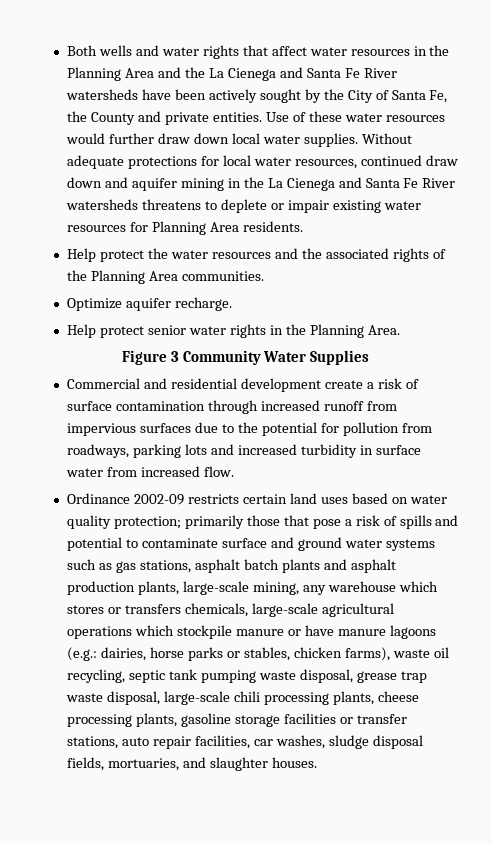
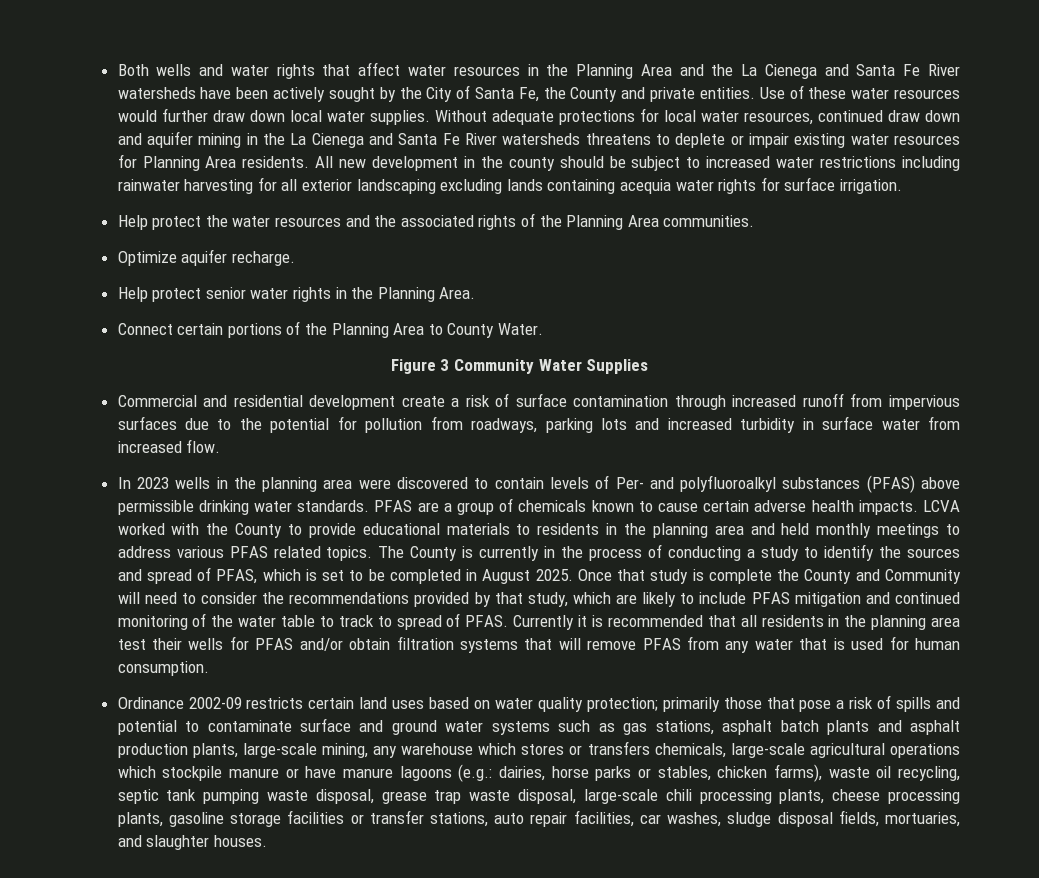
+ All new development in the county should be subject to increased water restrictions including rainwater harvesting for all exterior landscaping excluding lands containing acequia water rights for surface irrigation.
+ Connect certain portions of the Planning Area to County Water.
+ In 2023 wells in the planning area were discovered to contain levels of Per- and polyfluoroalkyl substances (PFAS) above permissible drinking water standards. PFAS are a group of chemicals known to cause certain adverse health impacts. LCVA worked with the County to provide educational materials to residents in the planning area and held monthly meetings to address various PFAS related topics. The County is currently in the process of conducting a study to identify the sources and spread of PFAS, which is set to be completed in August 2025. Once that study is complete the County and Community will need to consider the recommendations provided by that study, which are likely to include PFAS mitigation and continued monitoring of the water table to track to spread of PFAS. Currently it is recommended that all residents in the planning area test their wells for PFAS and/or obtain filtration systems that will remove PFAS from any water that is used for human consumption.

